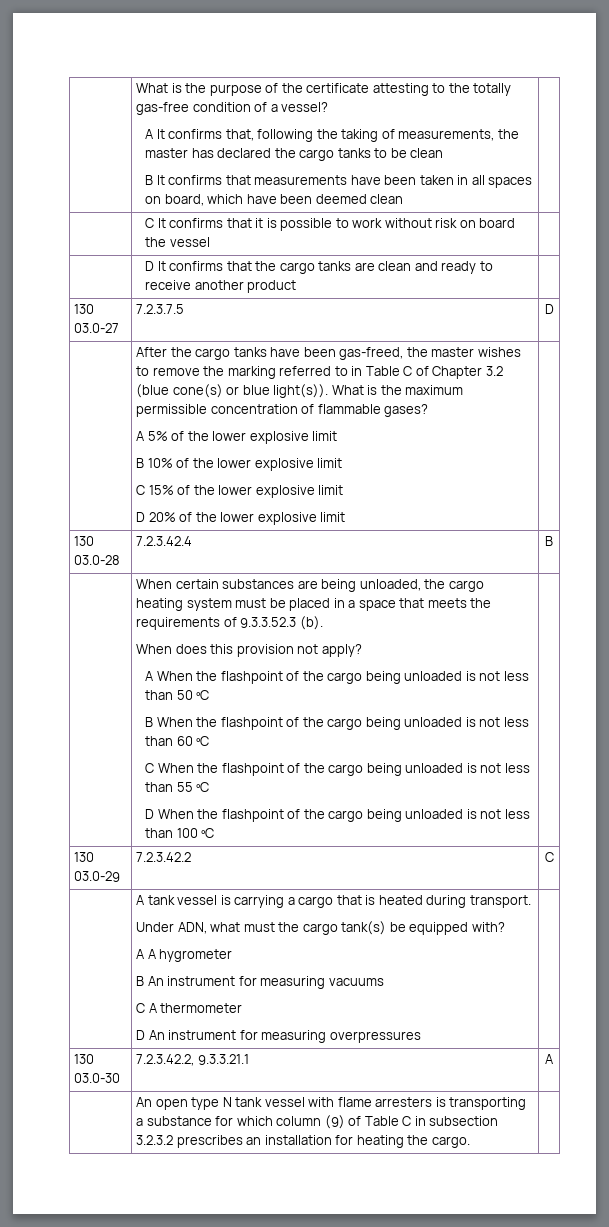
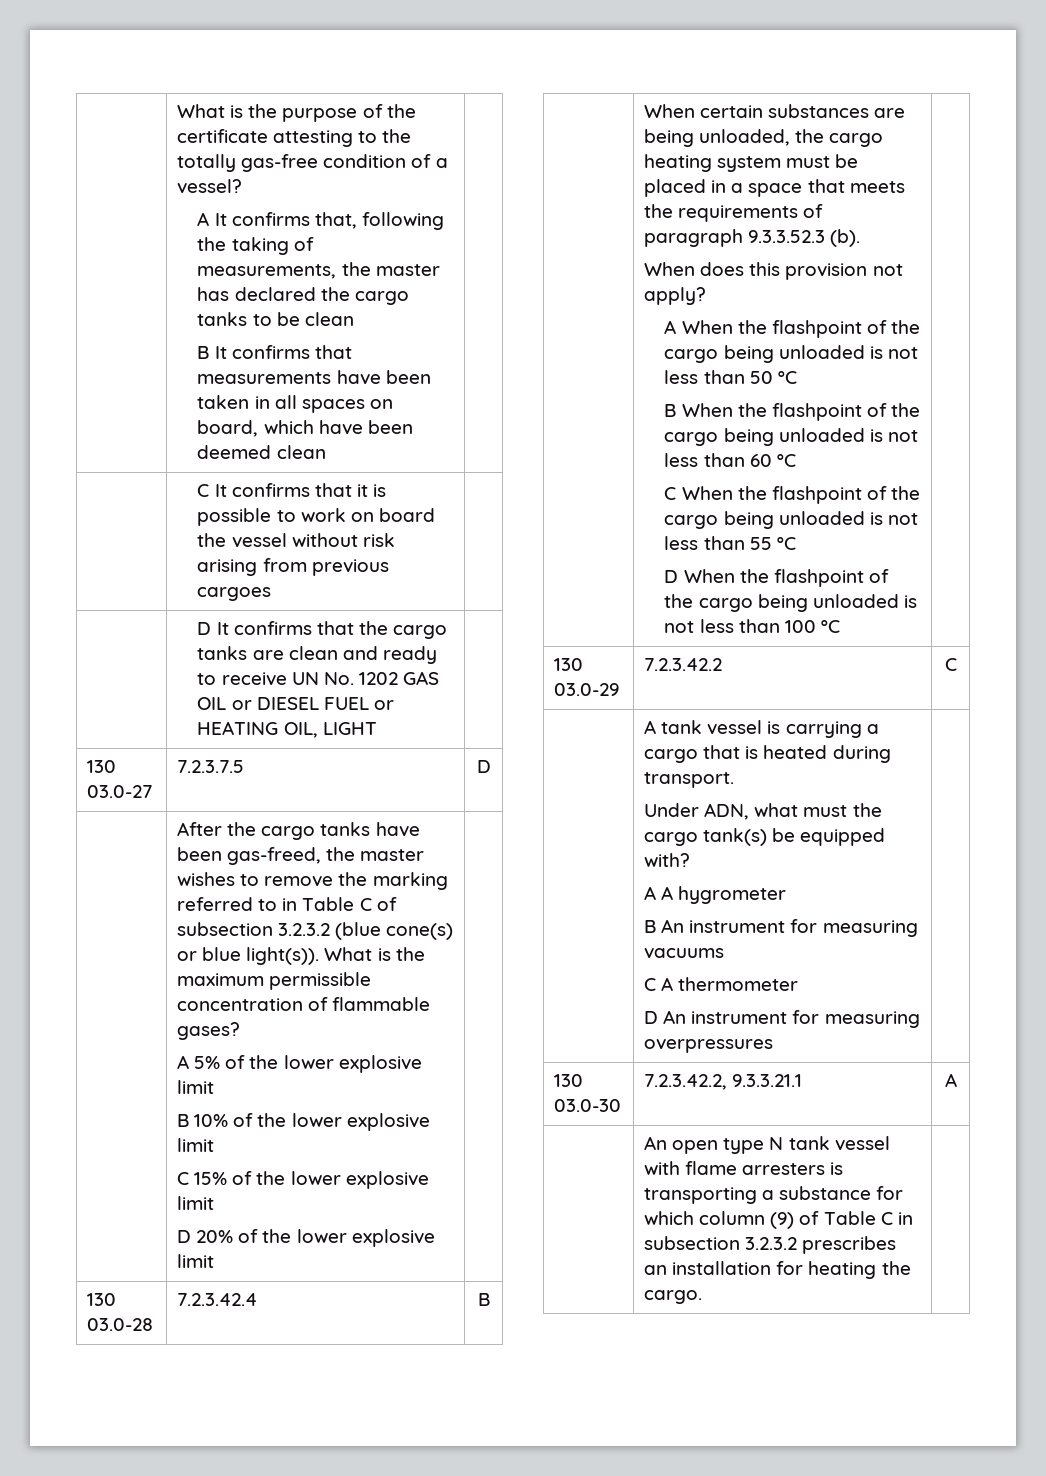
- | C It confirms that it is possible to work without risk on board the vessel |
+ | C It confirms that it is possible to work on board the vessel without risk arising from previous cargoes |
- | D It confirms that the cargo tanks are clean and ready to receive another product |
+ | D It confirms that the cargo tanks are clean and ready to receive UN No. 1202 GAS OIL or DIESEL FUEL or HEATING OIL, LIGHT |
- After the cargo tanks have been gas-freed, the master wishes to remove the marking referred to in Table C of Chapter 3.2 (blue cone(s) or blue light(s)).
+ After the cargo tanks have been gas-freed, the master wishes to remove the marking referred to in Table C of subsection 3.2.3.2 (blue cone(s) or blue light(s)).
- When certain substances are being unloaded, the cargo heating system must be placed in a space that meets the requirements of 9.3.3.52.3 (b).
+ When certain substances are being unloaded, the cargo heating system must be placed in a space that meets the requirements of paragraph 9.3.3.52.3 (b).

